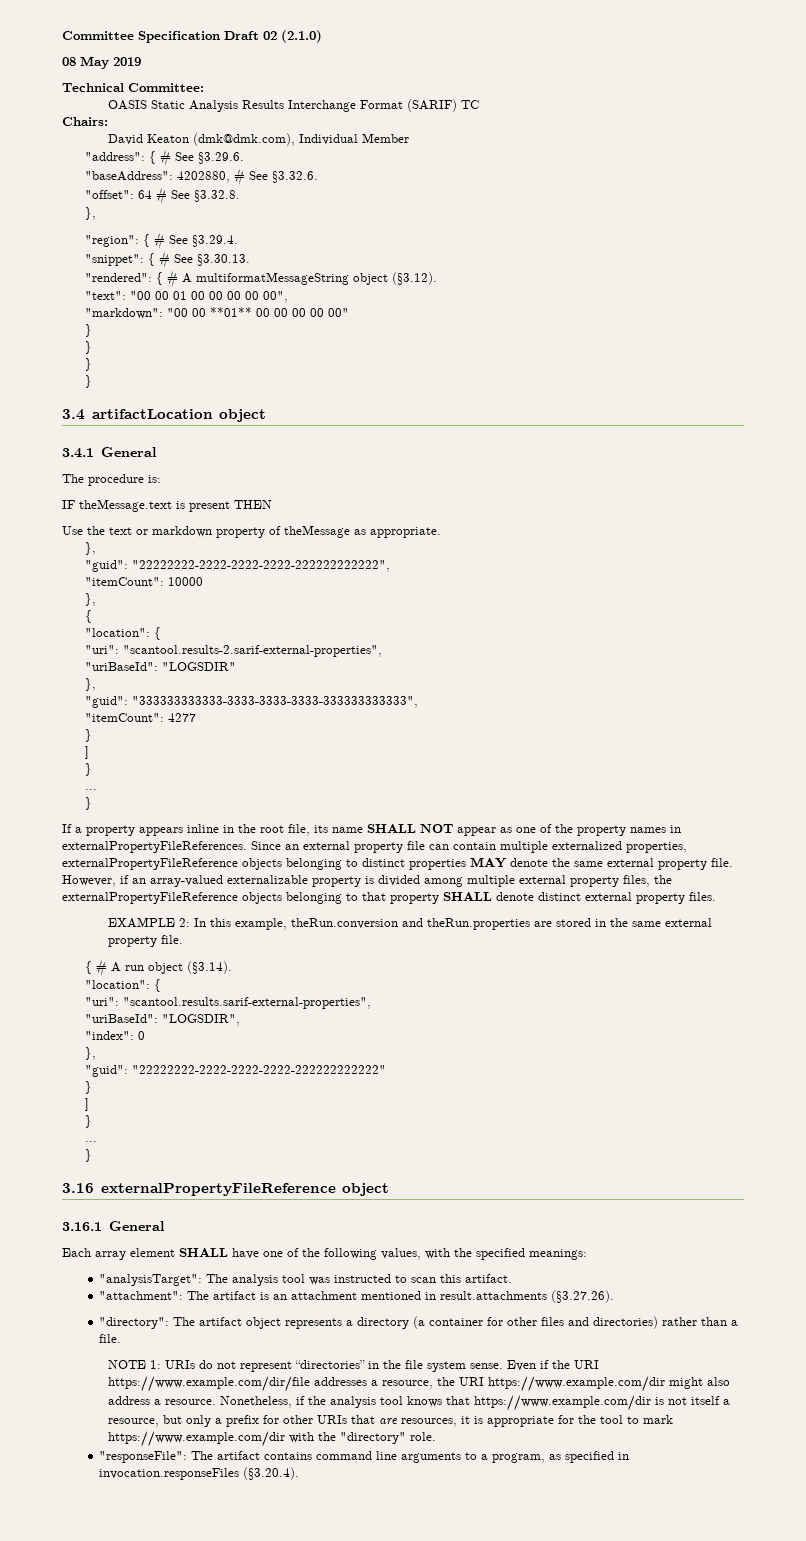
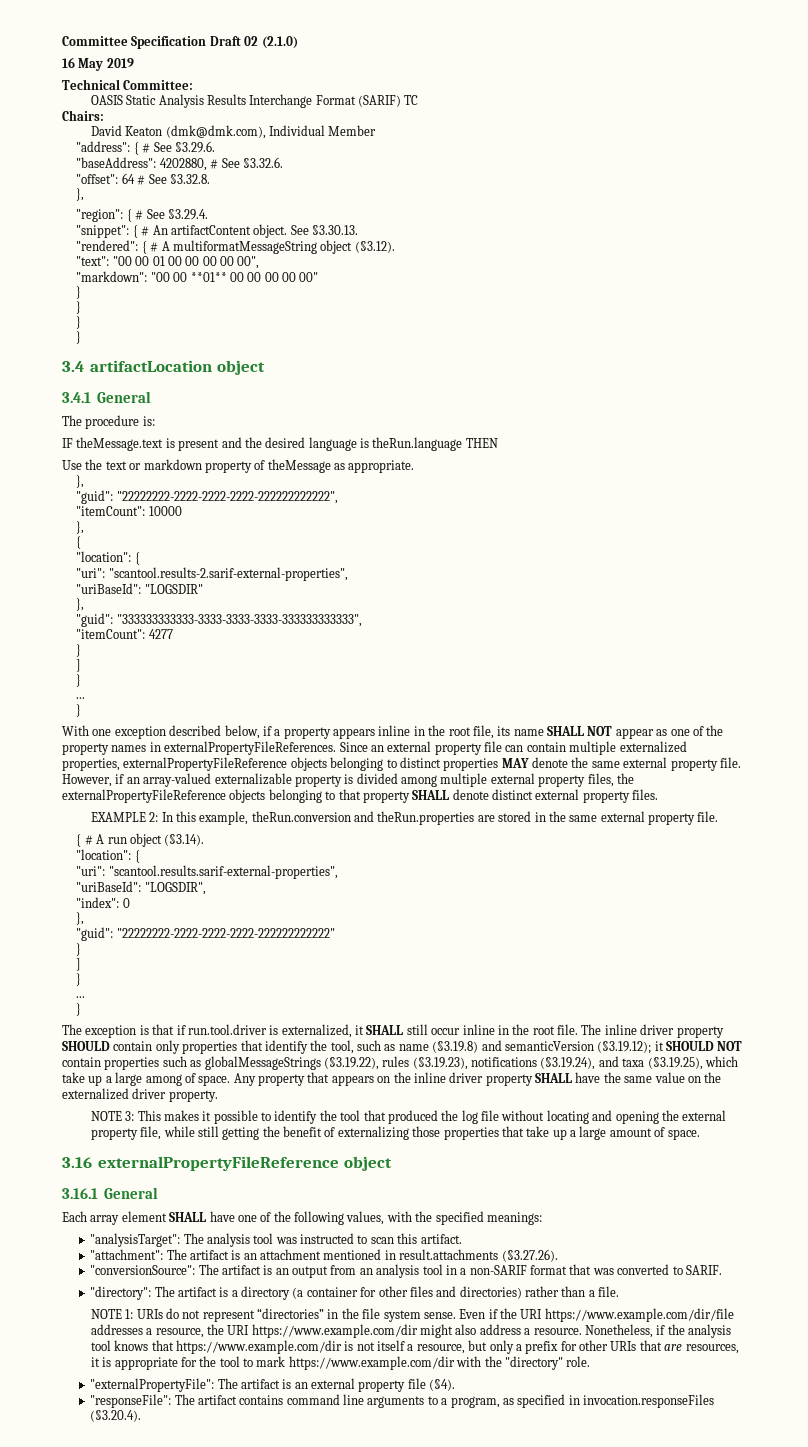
- 08 May 2019
+ 16 May 2019
- "snippet": { # See §3.30.13.
+ "snippet": { # An artifactContent object. See §3.30.13.
- IF theMessage.text is present THEN
+ IF theMessage.text is present and the desired language is theRun.language THEN
- If a property appears inline in the root file, its name SHALL NOT appear as one of the property names in externalPropertyFileReferences.
+ With one exception described below, if a property appears inline in the root file, its name SHALL NOT appear as one of the property names in externalPropertyFileReferences.
+ The exception is that if run.tool.driver is externalized, it SHALL still occur inline in the root file. The inline driver property SHOULD contain only properties that identify the tool, such as name (§3.19.8) and semanticVersion (§3.19.12); it SHOULD NOT contain properties such as globalMessageStrings (§3.19.22), rules (§3.19.23), notifications (§3.19.24), and taxa (§3.19.25), which take up a large among of space. Any property that appears on the inline driver property SHALL have the same value on the externalized driver property.
+ NOTE 3: This makes it possible to identify the tool that produced the log file without locating and opening the external property file, while still getting the benefit of externalizing those properties that take up a large amount of space.
+ "conversionSource": The artifact is an output from an analysis tool in a non-SARIF format that was converted to SARIF.
- "directory": The artifact object represents a directory (a container for other files and directories) rather than a file.
+ "directory": The artifact is a directory (a container for other files and directories) rather than a file.
+ "externalPropertyFile": The artifact is an external property file (§4).

